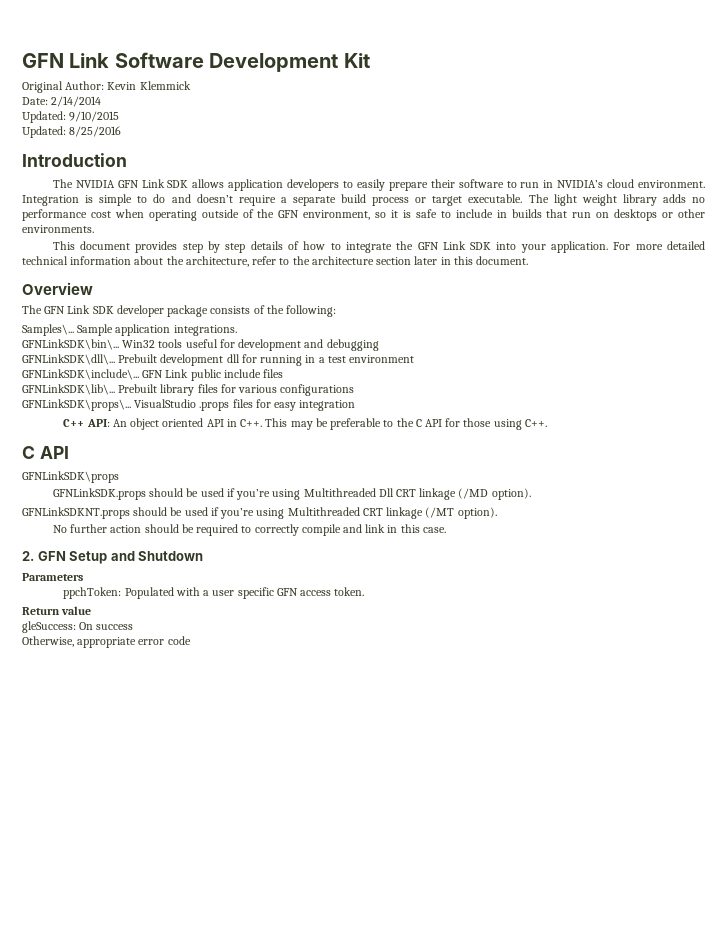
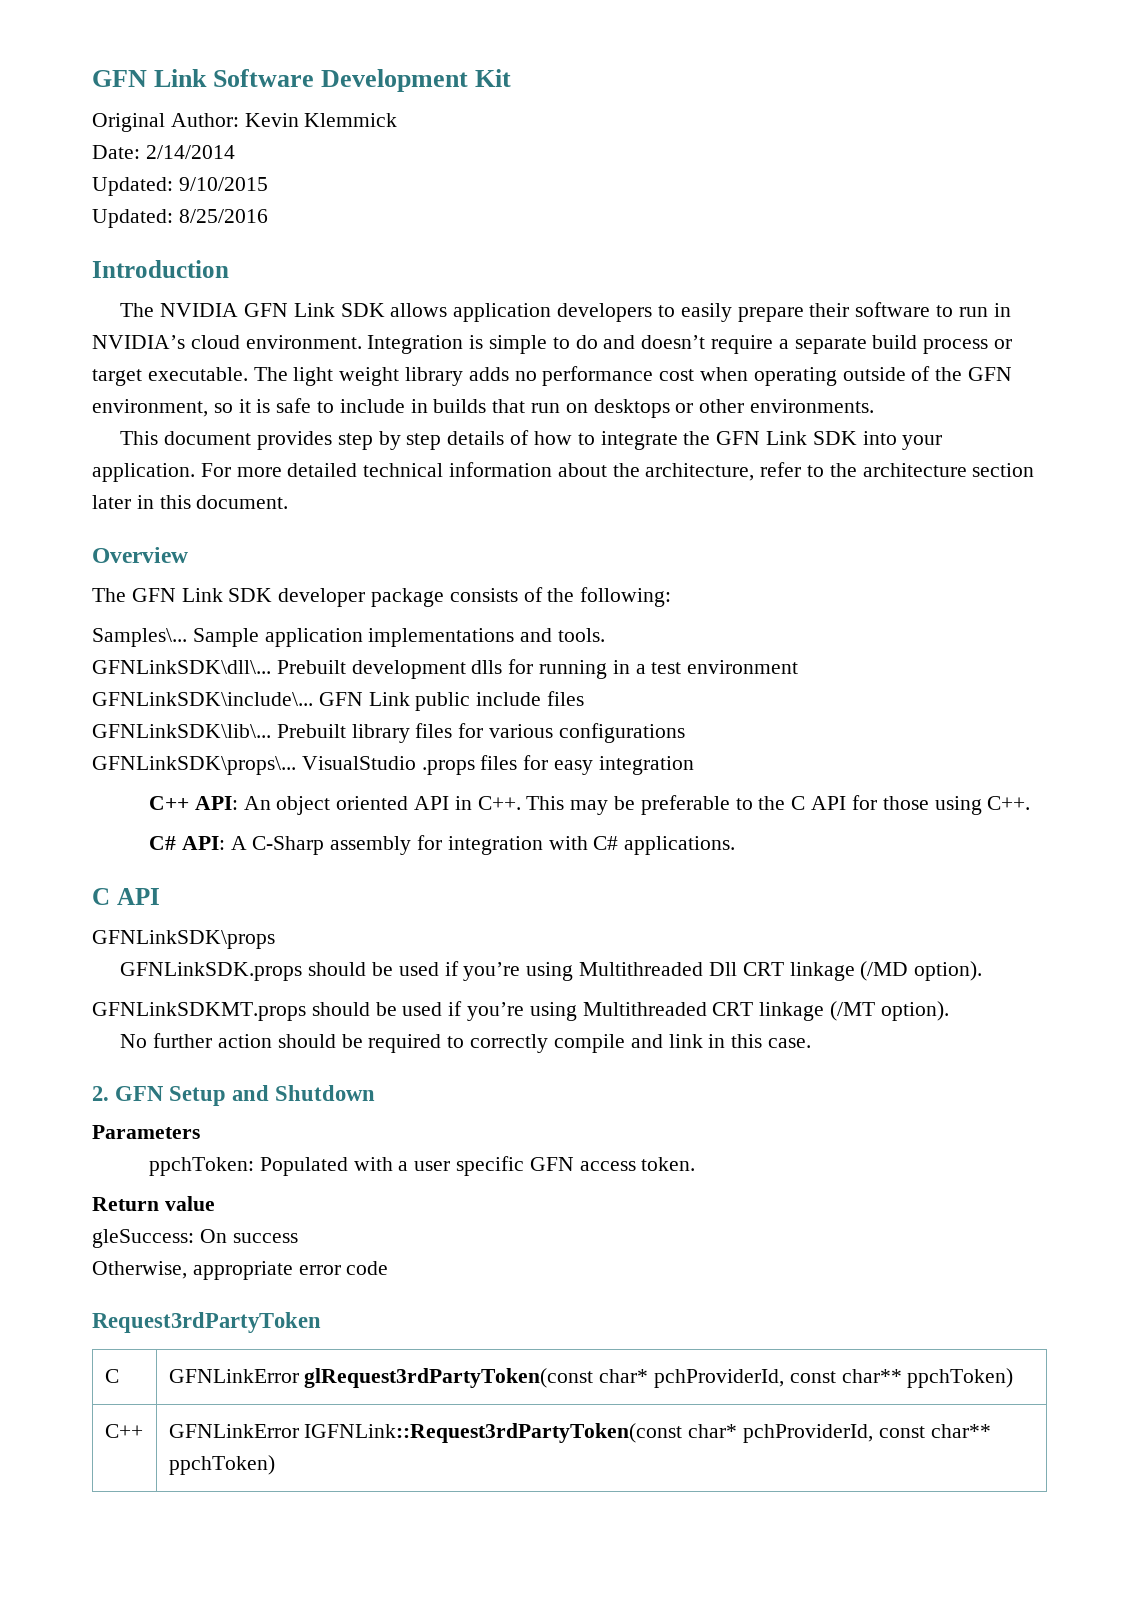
- Sample application integrations.
- GFNLinkSDK\bin\... Win32 tools useful for development and debugging
+ Sample application implementations and tools.
- Prebuilt development dll for running in a test environment
+ Prebuilt development dlls for running in a test environment
+ C# API: A C-Sharp assembly for integration with C# applications.
- GFNLinkSDKNT.props should be used if you’re using Multithreaded CRT linkage (/MT option).
+ GFNLinkSDKMT.props should be used if you’re using Multithreaded CRT linkage (/MT option).
+ Request3rdPartyToken
+ C | GFNLinkError glRequest3rdPartyToken(const char* pchProviderId, const char** ppchToken)
+ C++ | GFNLinkError IGFNLink::Request3rdPartyToken(const char* pchProviderId, const char** ppchToken)

